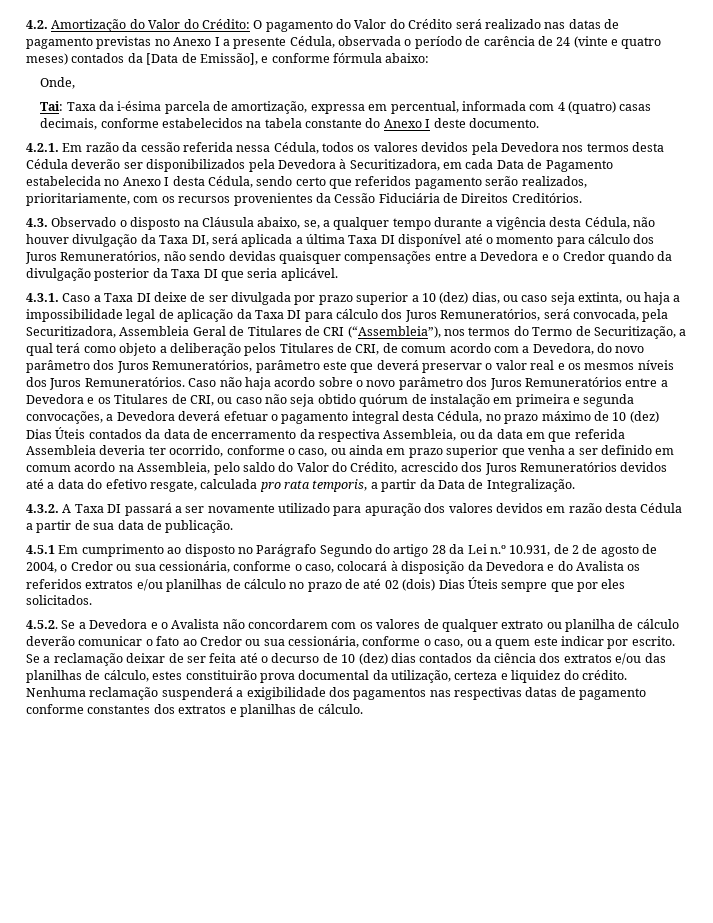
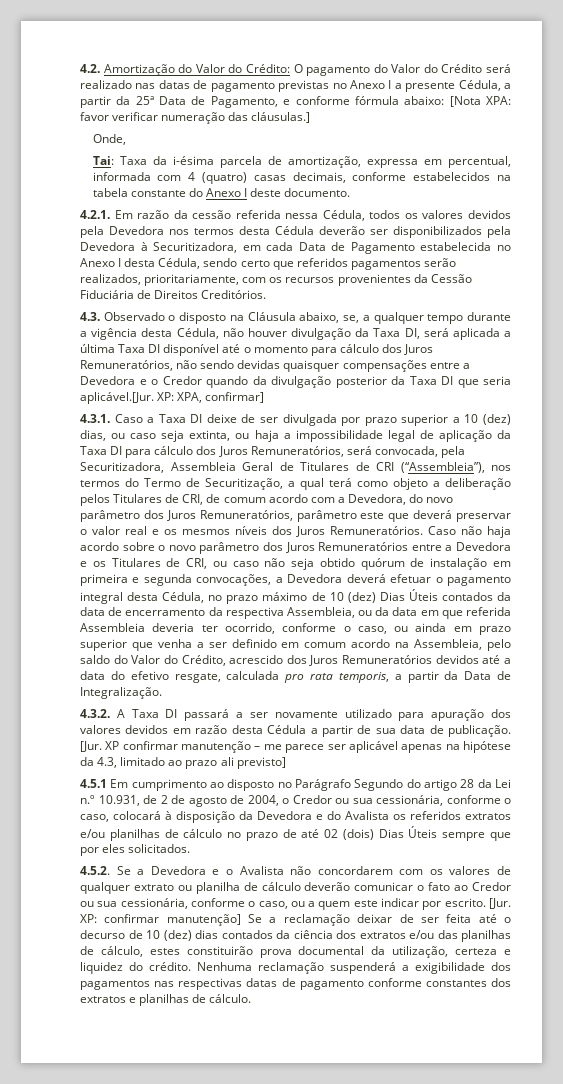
- 4.2. Amortização do Valor do Crédito: O pagamento do Valor do Crédito será realizado nas datas de pagamento previstas no Anexo I a presente Cédula, observada o período de carência de 24 (vinte e quatro meses) contados da [Data de Emissão], e conforme fórmula abaixo:
+ 4.2. Amortização do Valor do Crédito: O pagamento do Valor do Crédito será realizado nas datas de pagamento previstas no Anexo I a presente Cédula, a partir da 25ª Data de Pagamento, e conforme fórmula abaixo: [Nota XPA: favor verificar numeração das cláusulas.]
- 4.2.1. Em razão da cessão referida nessa Cédula, todos os valores devidos pela Devedora nos termos desta Cédula deverão ser disponibilizados pela Devedora à Securitizadora, em cada Data de Pagamento estabelecida no Anexo I desta Cédula, sendo certo que referidos pagamento serão realizados, prioritariamente, com os recursos provenientes da Cessão Fiduciária de Direitos Creditórios.
+ 4.2.1. Em razão da cessão referida nessa Cédula, todos os valores devidos pela Devedora nos termos desta Cédula deverão ser disponibilizados pela Devedora à Securitizadora, em cada Data de Pagamento estabelecida no Anexo I desta Cédula, sendo certo que referidos pagamentos serão realizados, prioritariamente, com os recursos provenientes da Cessão Fiduciária de Direitos Creditórios.
- 4.3. Observado o disposto na Cláusula abaixo, se, a qualquer tempo durante a vigência desta Cédula, não houver divulgação da Taxa DI, será aplicada a última Taxa DI disponível até o momento para cálculo dos Juros Remuneratórios, não sendo devidas quaisquer compensações entre a Devedora e o Credor quando da divulgação posterior da Taxa DI que seria aplicável.
+ 4.3. Observado o disposto na Cláusula abaixo, se, a qualquer tempo durante a vigência desta Cédula, não houver divulgação da Taxa DI, será aplicada a última Taxa DI disponível até o momento para cálculo dos Juros Remuneratórios, não sendo devidas quaisquer compensações entre a Devedora e o Credor quando da divulgação posterior da Taxa DI que seria aplicável.[Jur. XP: XPA, confirmar]
+ [Jur. XP confirmar manutenção – me parece ser aplicável apenas na hipótese da 4.3, limitado ao prazo ali previsto]
- Se a reclamação deixar de ser feita até o decurso de 10 (dez) dias contados da ciência dos extratos e/ou das planilhas de cálculo, estes constituirão prova documental da utilização, certeza e liquidez do crédito.
+ [Jur. XP: confirmar manutenção] Se a reclamação deixar de ser feita até o decurso de 10 (dez) dias contados da ciência dos extratos e/ou das planilhas de cálculo, estes constituirão prova documental da utilização, certeza e liquidez do crédito.

